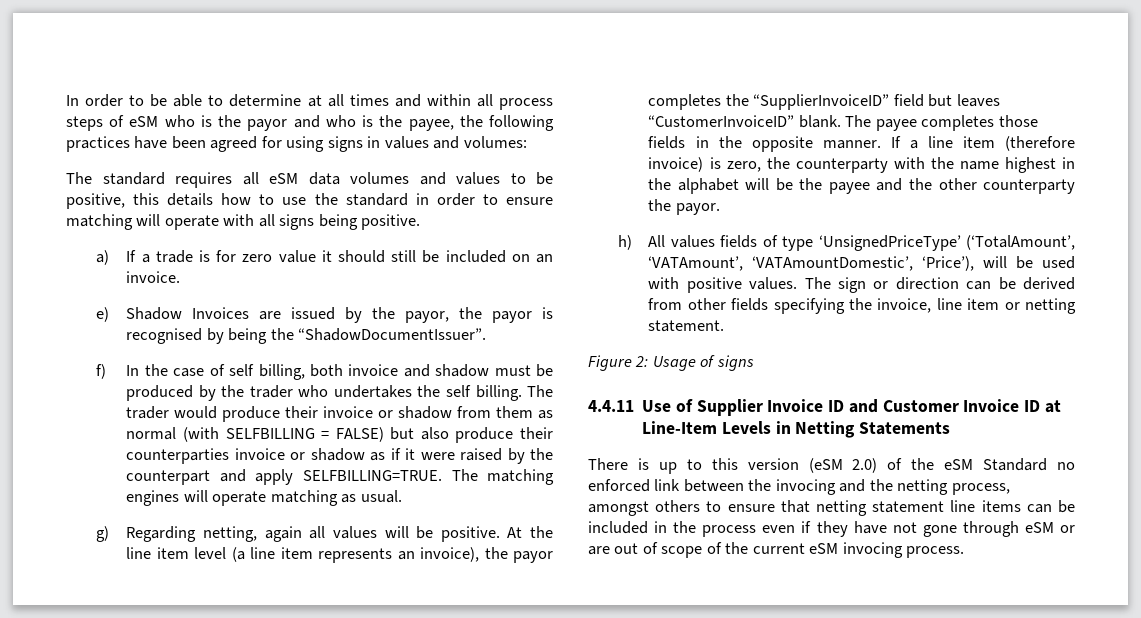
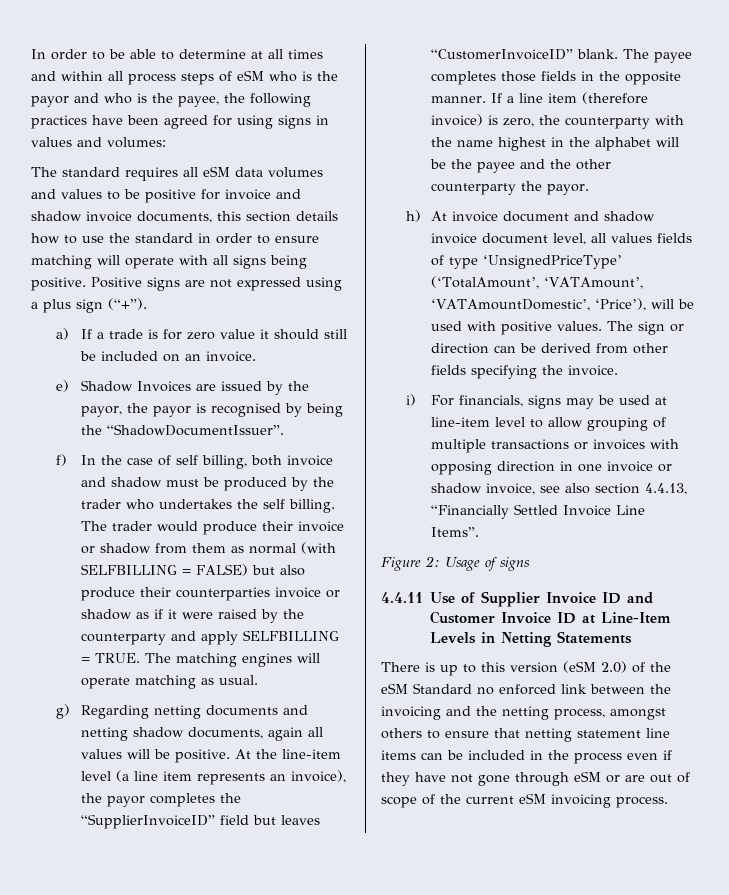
- The standard requires all eSM data volumes and values to be positive, this details how to use the standard in order to ensure matching will operate with all signs being positive.
+ The standard requires all eSM data volumes and values to be positive for invoice and shadow invoice documents, this section details how to use the standard in order to ensure matching will operate with all signs being positive. Positive signs are not expressed using a plus sign (“+”).
- The trader would produce their invoice or shadow from them as normal (with SELFBILLING = FALSE) but also produce their counterparties invoice or shadow as if it were raised by the counterpart and apply SELFBILLING=TRUE.
+ The trader would produce their invoice or shadow from them as normal (with SELFBILLING = FALSE) but also produce their counterparties invoice or shadow as if it were raised by the counterparty and apply SELFBILLING = TRUE.
- g) Regarding netting, again all values will be positive.
+ g) Regarding netting documents and netting shadow documents, again all values will be positive.
- At the line item level (a line item represents an invoice), the payor completes the “SupplierInvoiceID” field but leaves “CustomerInvoiceID” blank.
+ At the line-item level (a line item represents an invoice), the payor completes the “SupplierInvoiceID” field but leaves “CustomerInvoiceID” blank.
- h) All values fields of type ‘UnsignedPriceType’ (‘TotalAmount’, ‘VATAmount’, ‘VATAmountDomestic’, ‘Price’), will be used with positive values.
+ h) At invoice document and shadow invoice document level, all values fields of type ‘UnsignedPriceType’ (‘TotalAmount’, ‘VATAmount’, ‘VATAmountDomestic’, ‘Price’), will be used with positive values.
- The sign or direction can be derived from other fields specifying the invoice, line item or netting statement.
+ The sign or direction can be derived from other fields specifying the invoice.
+ i) For financials, signs may be used at line-item level to allow grouping of multiple transactions or invoices with opposing direction in one invoice or shadow invoice, see also section 4.4.13, “Financially Settled Invoice Line Items”.
- There is up to this version (eSM 2.0) of the eSM Standard no enforced link between the invocing and the netting process, amongst others to ensure that netting statement line items can be included in the process even if they have not gone through eSM or are out of scope of the current eSM invocing process.
+ There is up to this version (eSM 2.0) of the eSM Standard no enforced link between the invoicing and the netting process, amongst others to ensure that netting statement line items can be included in the process even if they have not gone through eSM or are out of scope of the current eSM invoicing process.

